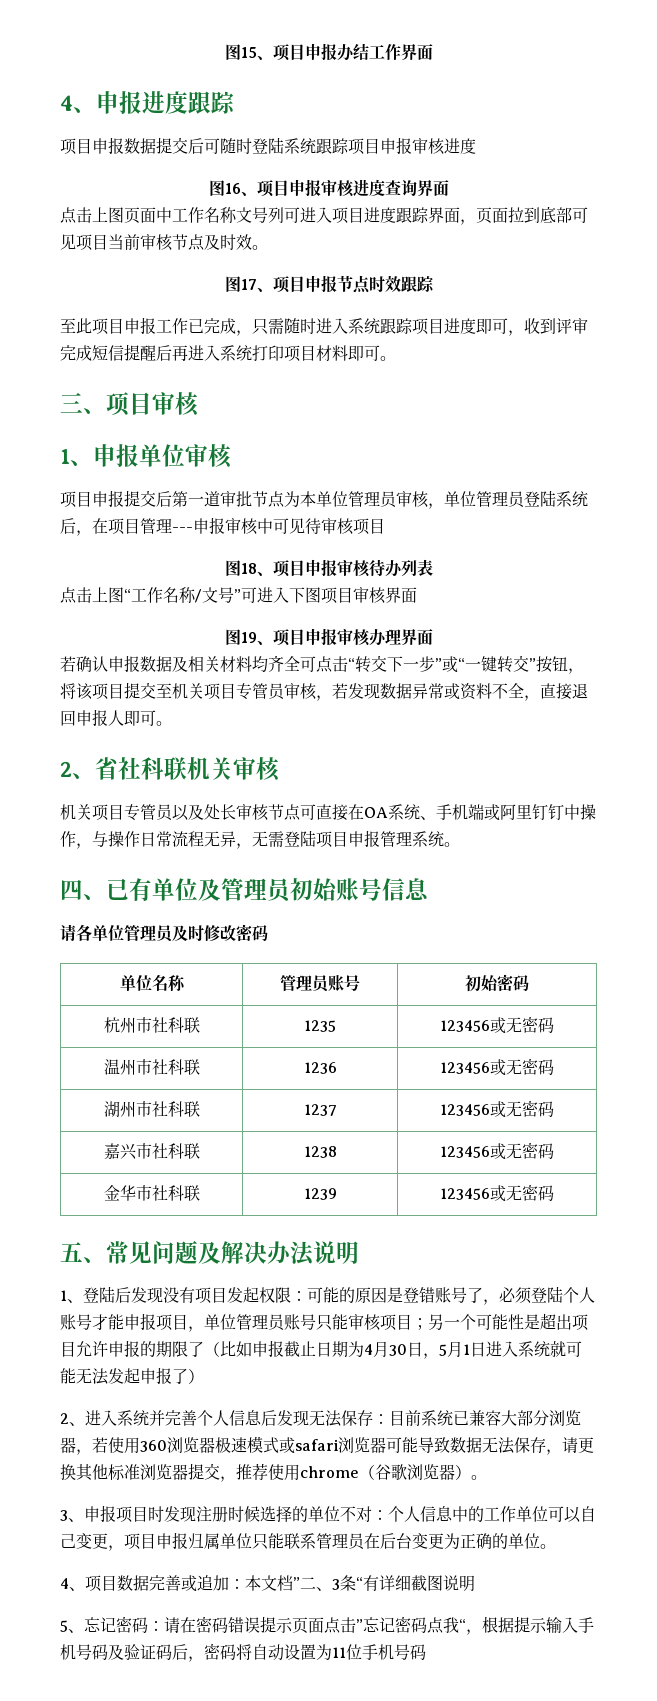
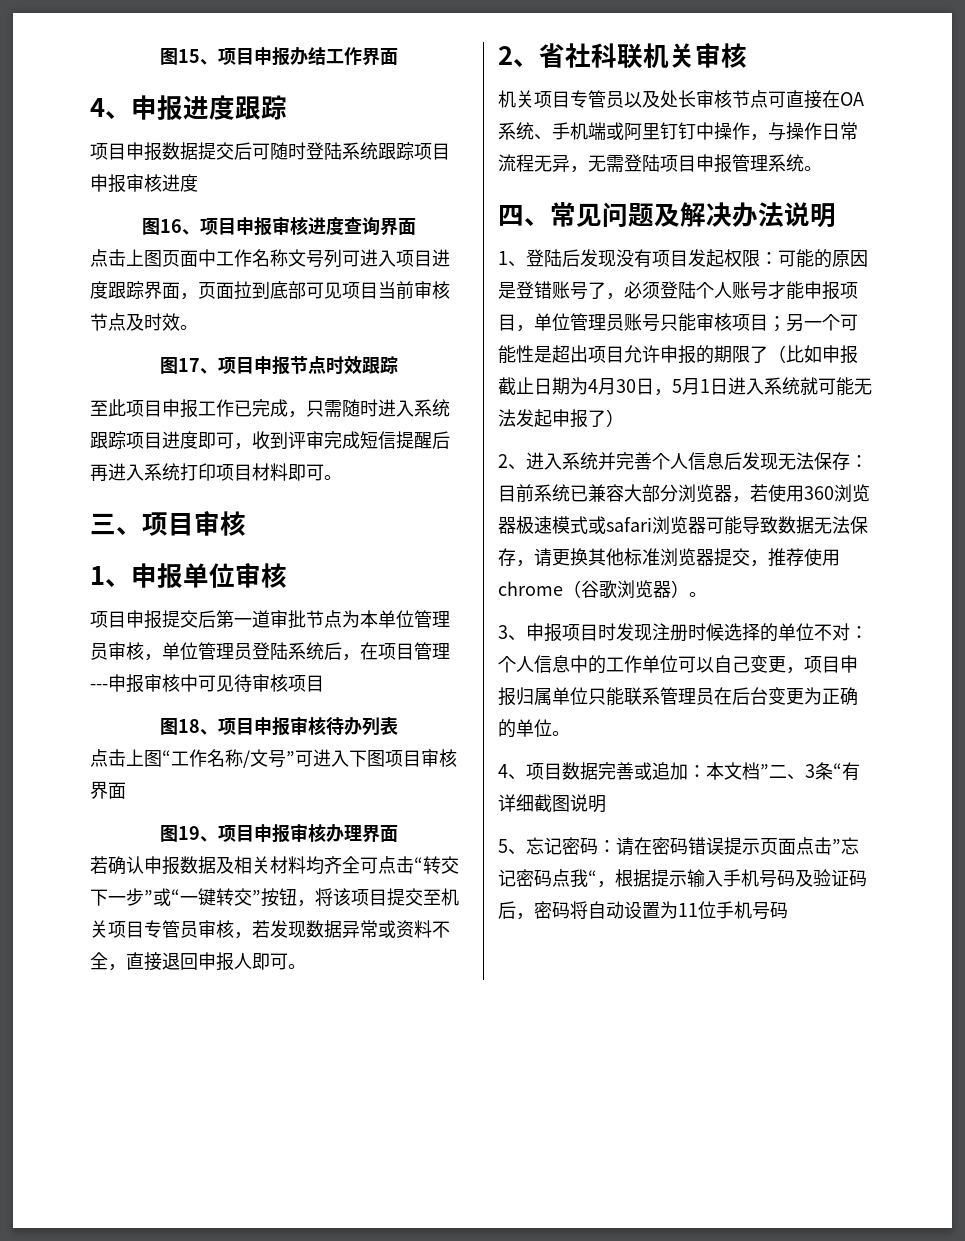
- 四、已有单位及管理员初始账号信息
- 请各单位管理员及时修改密码
- 单位名称 | 管理员账号 | 初始密码
- 杭州市社科联 | 1235 | 123456或无密码
- 温州市社科联 | 1236 | 123456或无密码
- 湖州市社科联 | 1237 | 123456或无密码
- 嘉兴市社科联 | 1238 | 123456或无密码
- 金华市社科联 | 1239 | 123456或无密码
- 五、常见问题及解决办法说明
+ 四、常见问题及解决办法说明

